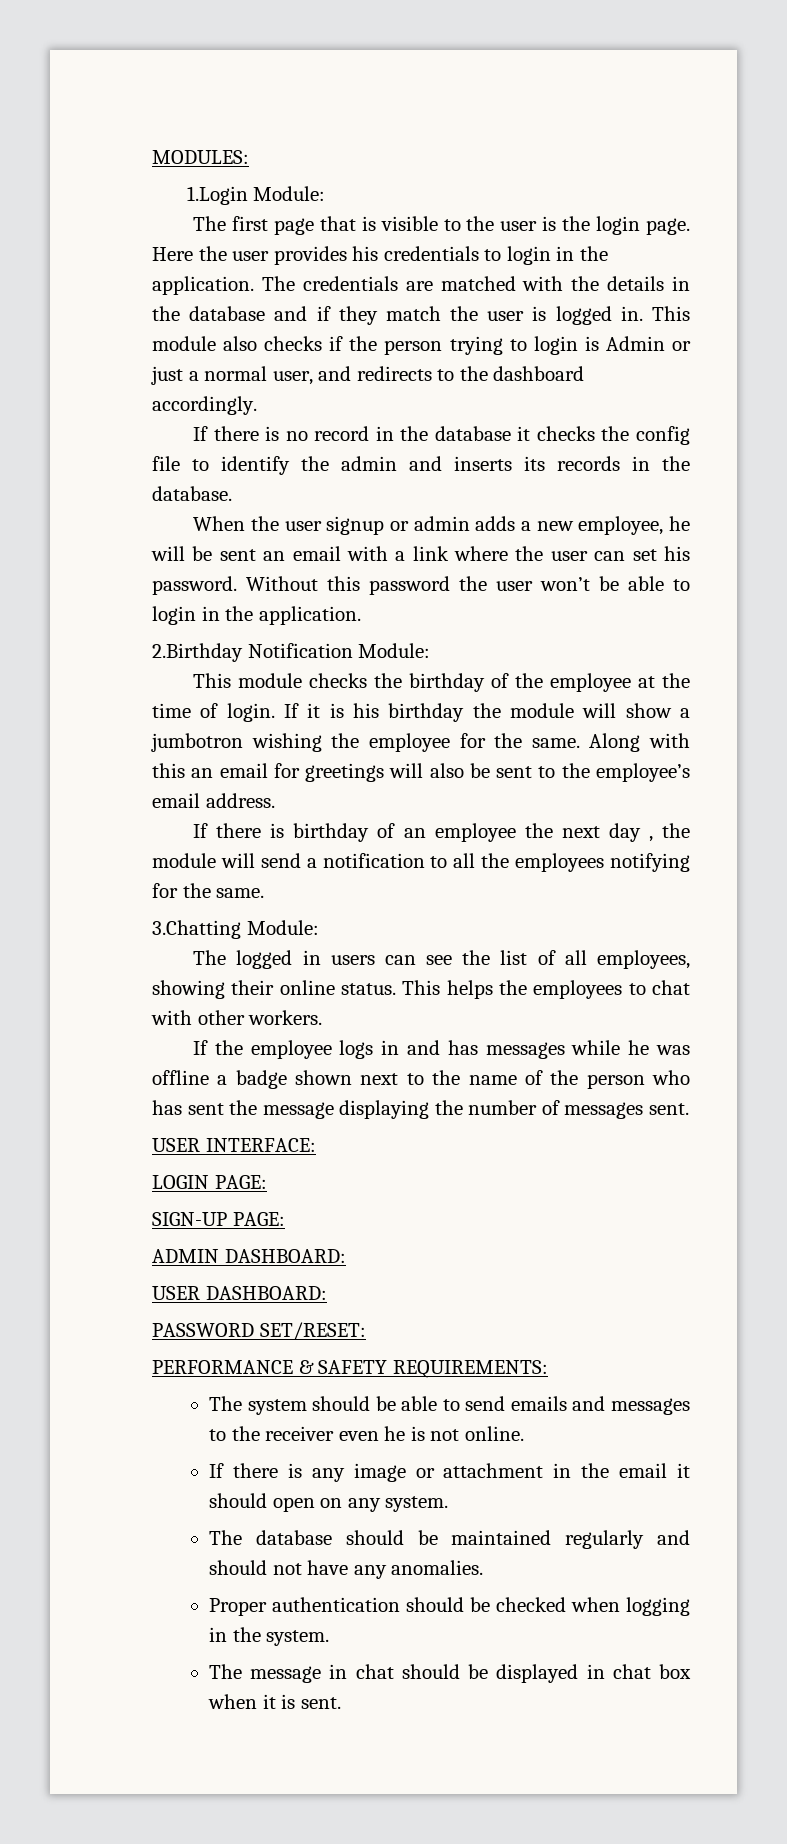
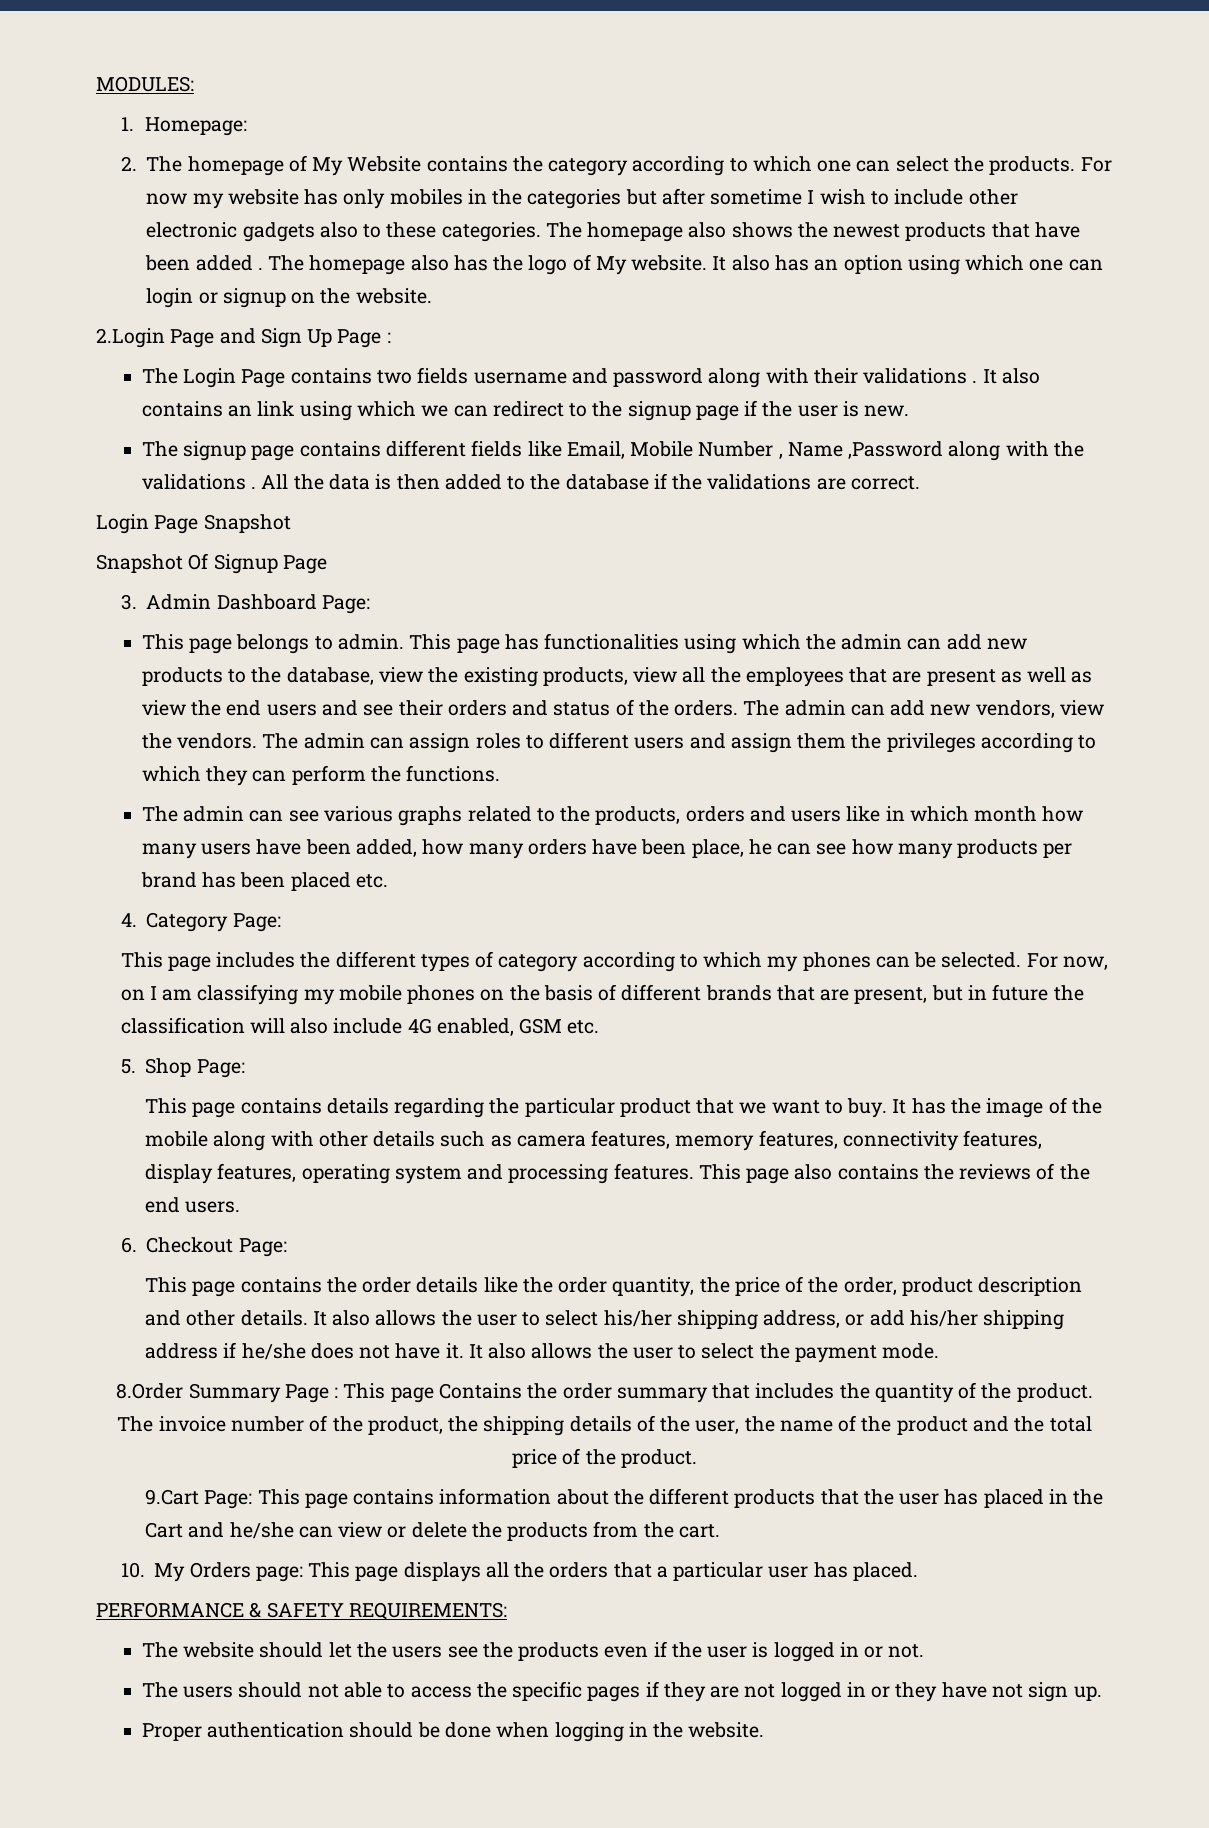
- 1.Login Module:
- The first page that is visible to the user is the login page. Here the user provides his credentials to login in the application. The credentials are matched with the details in the database and if they match the user is logged in. This module also checks if the person trying to login is Admin or just a normal user, and redirects to the dashboard accordingly.
- If there is no record in the database it checks the config file to identify the admin and inserts its records in the database.
- When the user signup or admin adds a new employee, he will be sent an email with a link where the user can set his password. Without this password the user won’t be able to login in the application.
- 2.Birthday Notification Module:
- This module checks the birthday of the employee at the time of login. If it is his birthday the module will show a jumbotron wishing the employee for the same. Along with this an email for greetings will also be sent to the employee’s email address.
- If there is birthday of an employee the next day , the module will send a notification to all the employees notifying for the same.
- 3.Chatting Module:
- The logged in users can see the list of all employees, showing their online status. This helps the employees to chat with other workers.
- If the employee logs in and has messages while he was offline a badge shown next to the name of the person who has sent the message displaying the number of messages sent.
- USER INTERFACE:
- LOGIN PAGE:
- SIGN-UP PAGE:
- ADMIN DASHBOARD:
- USER DASHBOARD:
- PASSWORD SET/RESET:
+ 1. Homepage:
+ 2. The homepage of My Website contains the category according to which one can select the products. For now my website has only mobiles in the categories but after sometime I wish to include other electronic gadgets also to these categories. The homepage also shows the newest products that have been added . The homepage also has the logo of My website. It also has an option using which one can login or signup on the website.
+ 2.Login Page and Sign Up Page :
+ The Login Page contains two fields username and password along with their validations . It also contains an link using which we can redirect to the signup page if the user is new.
+ The signup page contains different fields like Email, Mobile Number , Name ,Password along with the validations . All the data is then added to the database if the validations are correct.
+ Login Page Snapshot
+ Snapshot Of Signup Page
+ 3. Admin Dashboard Page:
+ This page belongs to admin. This page has functionalities using which the admin can add new products to the database, view the existing products, view all the employees that are present as well as view the end users and see their orders and status of the orders. The admin can add new vendors, view the vendors. The admin can assign roles to different users and assign them the privileges according to which they can perform the functions.
+ The admin can see various graphs related to the products, orders and users like in which month how many users have been added, how many orders have been place, he can see how many products per brand has been placed etc.
+ 4. Category Page:
+ This page includes the different types of category according to which my phones can be selected. For now, on I am classifying my mobile phones on the basis of different brands that are present, but in future the classification will also include 4G enabled, GSM etc.
+ 5. Shop Page:
+ This page contains details regarding the particular product that we want to buy. It has the image of the mobile along with other details such as camera features, memory features, connectivity features, display features, operating system and processing features. This page also contains the reviews of the end users.
+ 6. Checkout Page:
+ This page contains the order details like the order quantity, the price of the order, product description and other details. It also allows the user to select his/her shipping address, or add his/her shipping address if he/she does not have it. It also allows the user to select the payment mode.
+ 8.Order Summary Page : This page Contains the order summary that includes the quantity of the product. The invoice number of the product, the shipping details of the user, the name of the product and the total price of the product.
+ 9.Cart Page: This page contains information about the different products that the user has placed in the Cart and he/she can view or delete the products from the cart.
+ 10. My Orders page: This page displays all the orders that a particular user has placed.
- The system should be able to send emails and messages to the receiver even he is not online.
- If there is any image or attachment in the email it should open on any system.
- The database should be maintained regularly and should not have any anomalies.
+ The website should let the users see the products even if the user is logged in or not.
+ The users should not able to access the specific pages if they are not logged in or they have not sign up.
- Proper authentication should be checked when logging in the system.
- The message in chat should be displayed in chat box when it is sent.
+ Proper authentication should be done when logging in the website.

